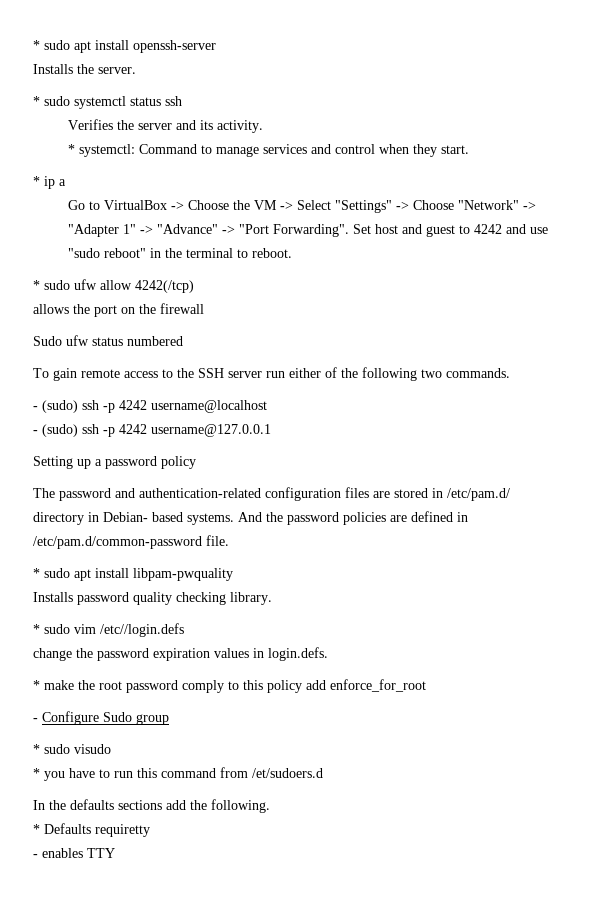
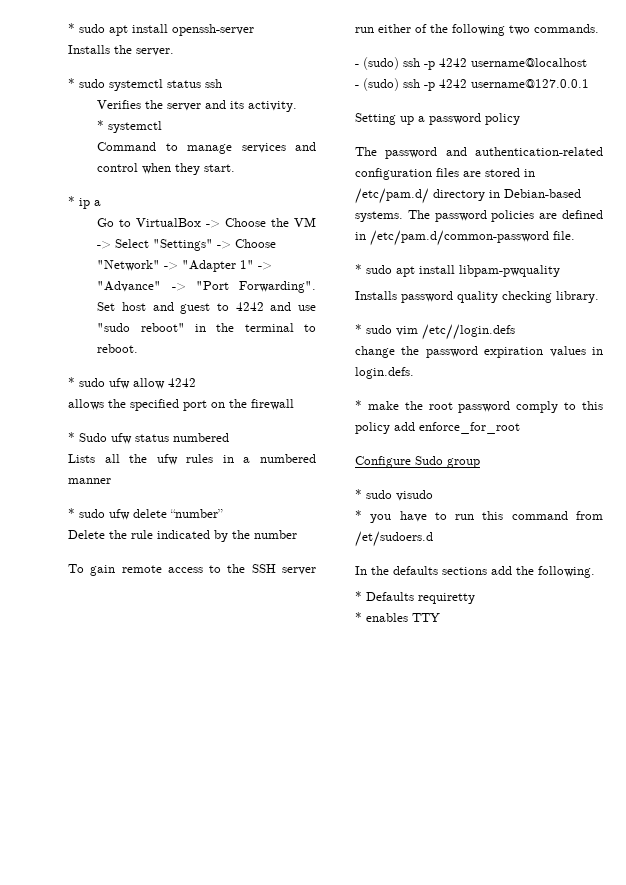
- * systemctl: Command to manage services and control when they start.
+ * systemctl
+ Command to manage services and control when they start.
- * sudo ufw allow 4242(/tcp)
+ * sudo ufw allow 4242
- allows the port on the firewall
+ allows the specified port on the firewall
- Sudo ufw status numbered
+ * Sudo ufw status numbered
+ Lists all the ufw rules in a numbered manner
+ * sudo ufw delete “number”
+ Delete the rule indicated by the number
- The password and authentication-related configuration files are stored in /etc/pam.d/ directory in Debian- based systems. And the password policies are defined in /etc/pam.d/common-password file.
+ The password and authentication-related configuration files are stored in /etc/pam.d/ directory in Debian-based systems. The password policies are defined in /etc/pam.d/common-password file.
- - Configure Sudo group
+ Configure Sudo group
- - enables TTY
+ * enables TTY

